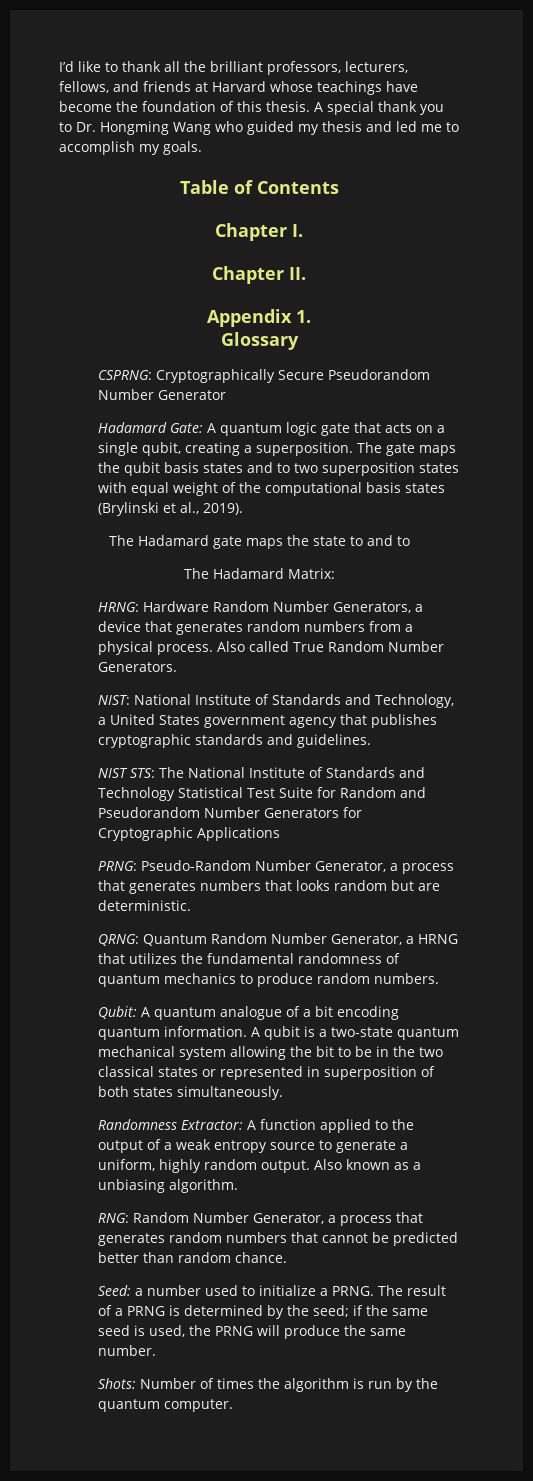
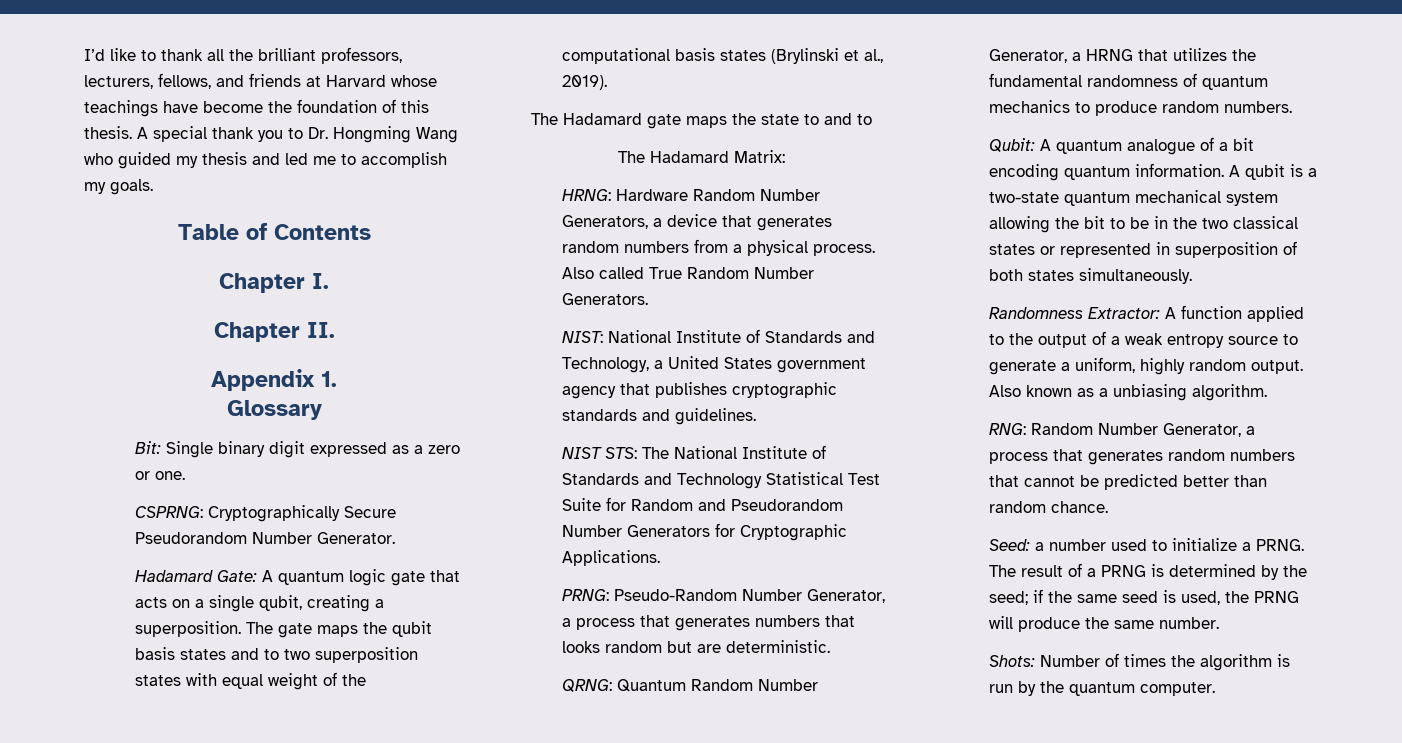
+ Bit: Single binary digit expressed as a zero or one.
- CSPRNG: Cryptographically Secure Pseudorandom Number Generator
+ CSPRNG: Cryptographically Secure Pseudorandom Number Generator.
- NIST STS: The National Institute of Standards and Technology Statistical Test Suite for Random and Pseudorandom Number Generators for Cryptographic Applications
+ NIST STS: The National Institute of Standards and Technology Statistical Test Suite for Random and Pseudorandom Number Generators for Cryptographic Applications.

